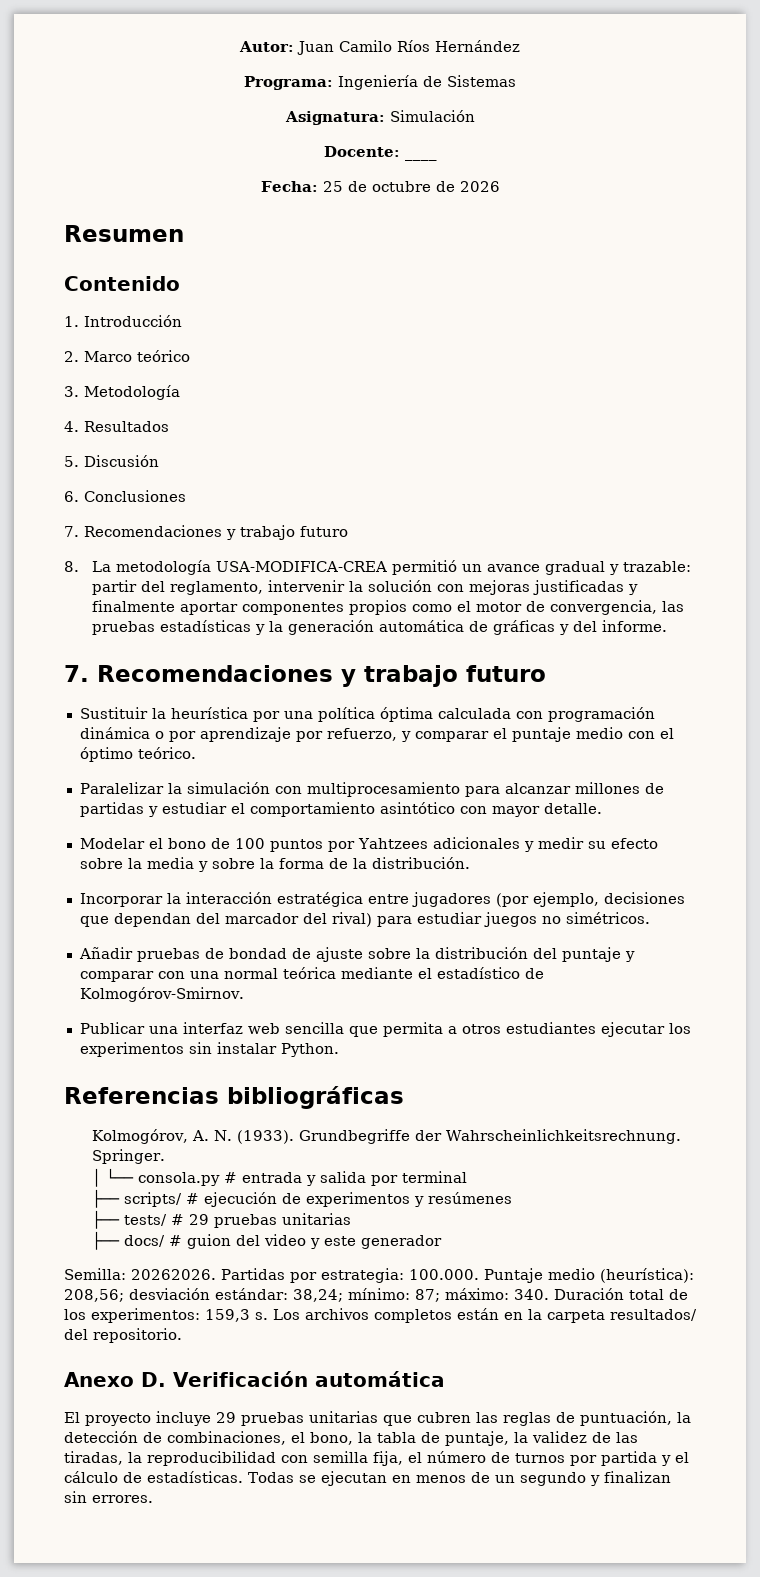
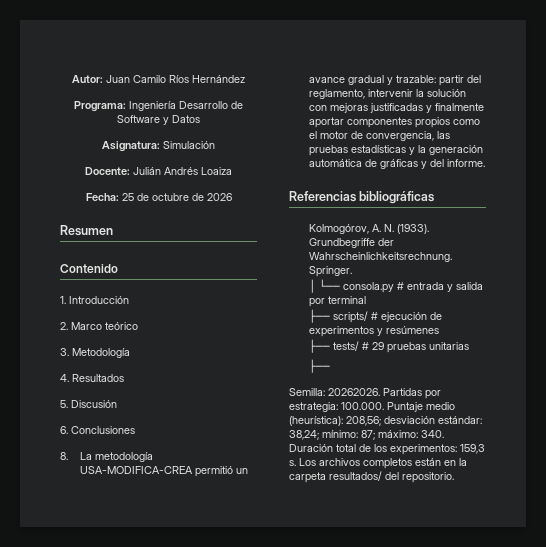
- Programa: Ingeniería de Sistemas
+ Programa: Ingeniería Desarrollo de Software y Datos
- Docente: ____
+ Docente: Julián Andrés Loaiza
  6. Conclusiones
- 7. Recomendaciones y trabajo futuro
  8. La metodología USA-MODIFICA-CREA permitió un avance gradual y trazable: partir del reglamento, intervenir la solución con mejoras justificadas y finalmente aportar componentes propios como el motor de convergencia, las pruebas estadísticas y la generación automática de gráficas y del informe.
- 7. Recomendaciones y trabajo futuro
- Sustituir la heurística por una política óptima calculada con programación dinámica o por aprendizaje por refuerzo, y comparar el puntaje medio con el óptimo teórico.
- Paralelizar la simulación con multiprocesamiento para alcanzar millones de partidas y estudiar el comportamiento asintótico con mayor detalle.
- Modelar el bono de 100 puntos por Yahtzees adicionales y medir su efecto sobre la media y sobre la forma de la distribución.
- Incorporar la interacción estratégica entre jugadores (por ejemplo, decisiones que dependan del marcador del rival) para estudiar juegos no simétricos.
- Añadir pruebas de bondad de ajuste sobre la distribución del puntaje y comparar con una normal teórica mediante el estadístico de Kolmogórov-Smirnov.
- Publicar una interfaz web sencilla que permita a otros estudiantes ejecutar los experimentos sin instalar Python.
  ├── tests/ # 29 pruebas unitarias
- ├── docs/ # guion del video y este generador
+ ├──
- Anexo D. Verificación automática
- El proyecto incluye 29 pruebas unitarias que cubren las reglas de puntuación, la detección de combinaciones, el bono, la tabla de puntaje, la validez de las tiradas, la reproducibilidad con semilla fija, el número de turnos por partida y el cálculo de estadísticas. Todas se ejecutan en menos de un segundo y finalizan sin errores.

